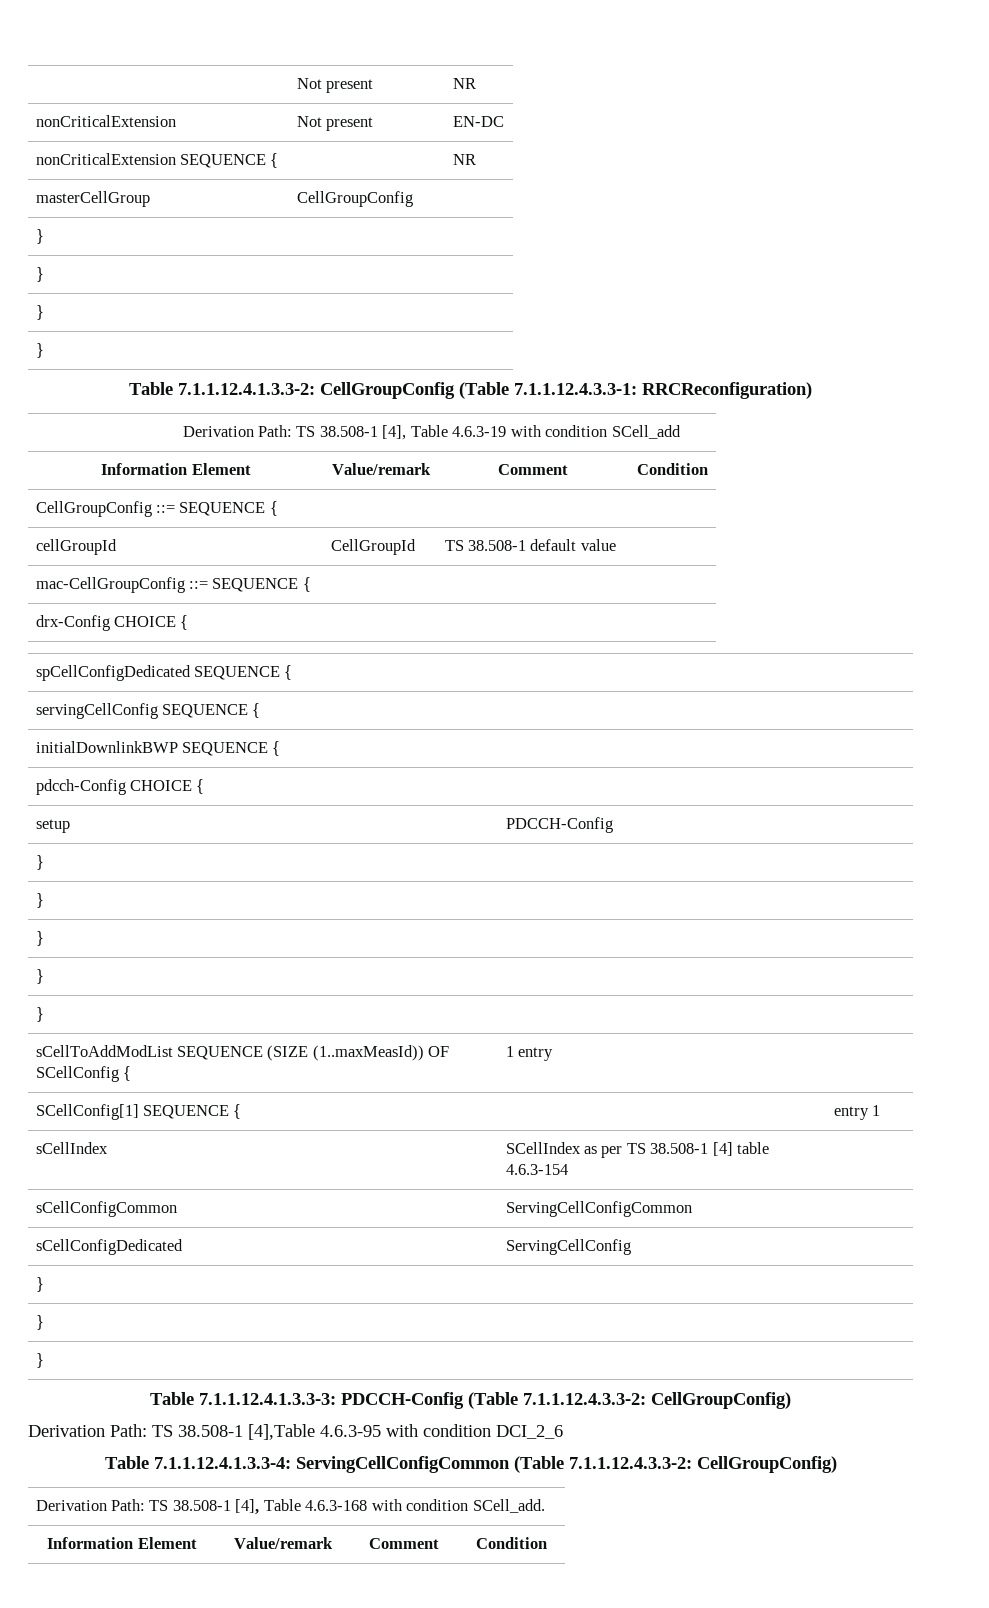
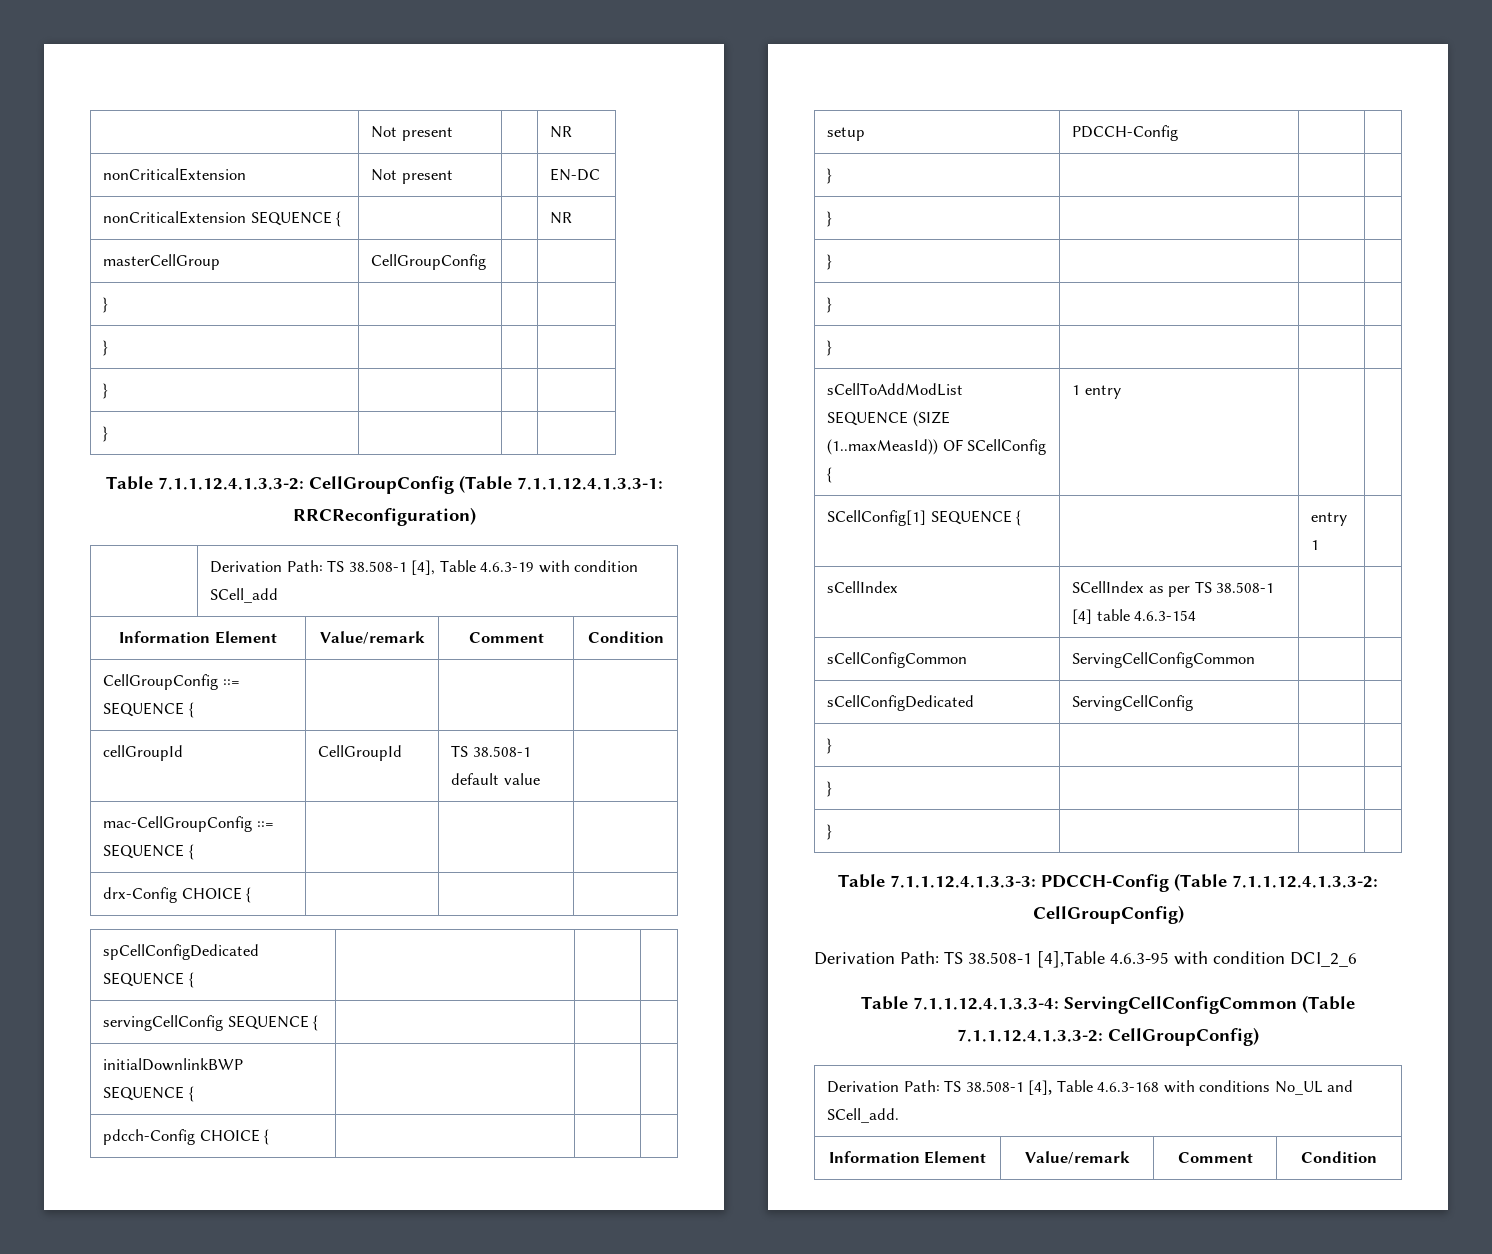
- Table 7.1.1.12.4.1.3.3-2: CellGroupConfig (Table 7.1.1.12.4.3.3-1: RRCReconfiguration)
+ Table 7.1.1.12.4.1.3.3-2: CellGroupConfig (Table 7.1.1.12.4.1.3.3-1: RRCReconfiguration)
- Table 7.1.1.12.4.1.3.3-3: PDCCH-Config (Table 7.1.1.12.4.3.3-2: CellGroupConfig)
+ Table 7.1.1.12.4.1.3.3-3: PDCCH-Config (Table 7.1.1.12.4.1.3.3-2: CellGroupConfig)
- Table 7.1.1.12.4.1.3.3-4: ServingCellConfigCommon (Table 7.1.1.12.4.3.3-2: CellGroupConfig)
+ Table 7.1.1.12.4.1.3.3-4: ServingCellConfigCommon (Table 7.1.1.12.4.1.3.3-2: CellGroupConfig)
- Derivation Path: TS 38.508-1 [4], Table 4.6.3-168 with condition SCell_add.
+ Derivation Path: TS 38.508-1 [4], Table 4.6.3-168 with conditions No_UL and SCell_add.

